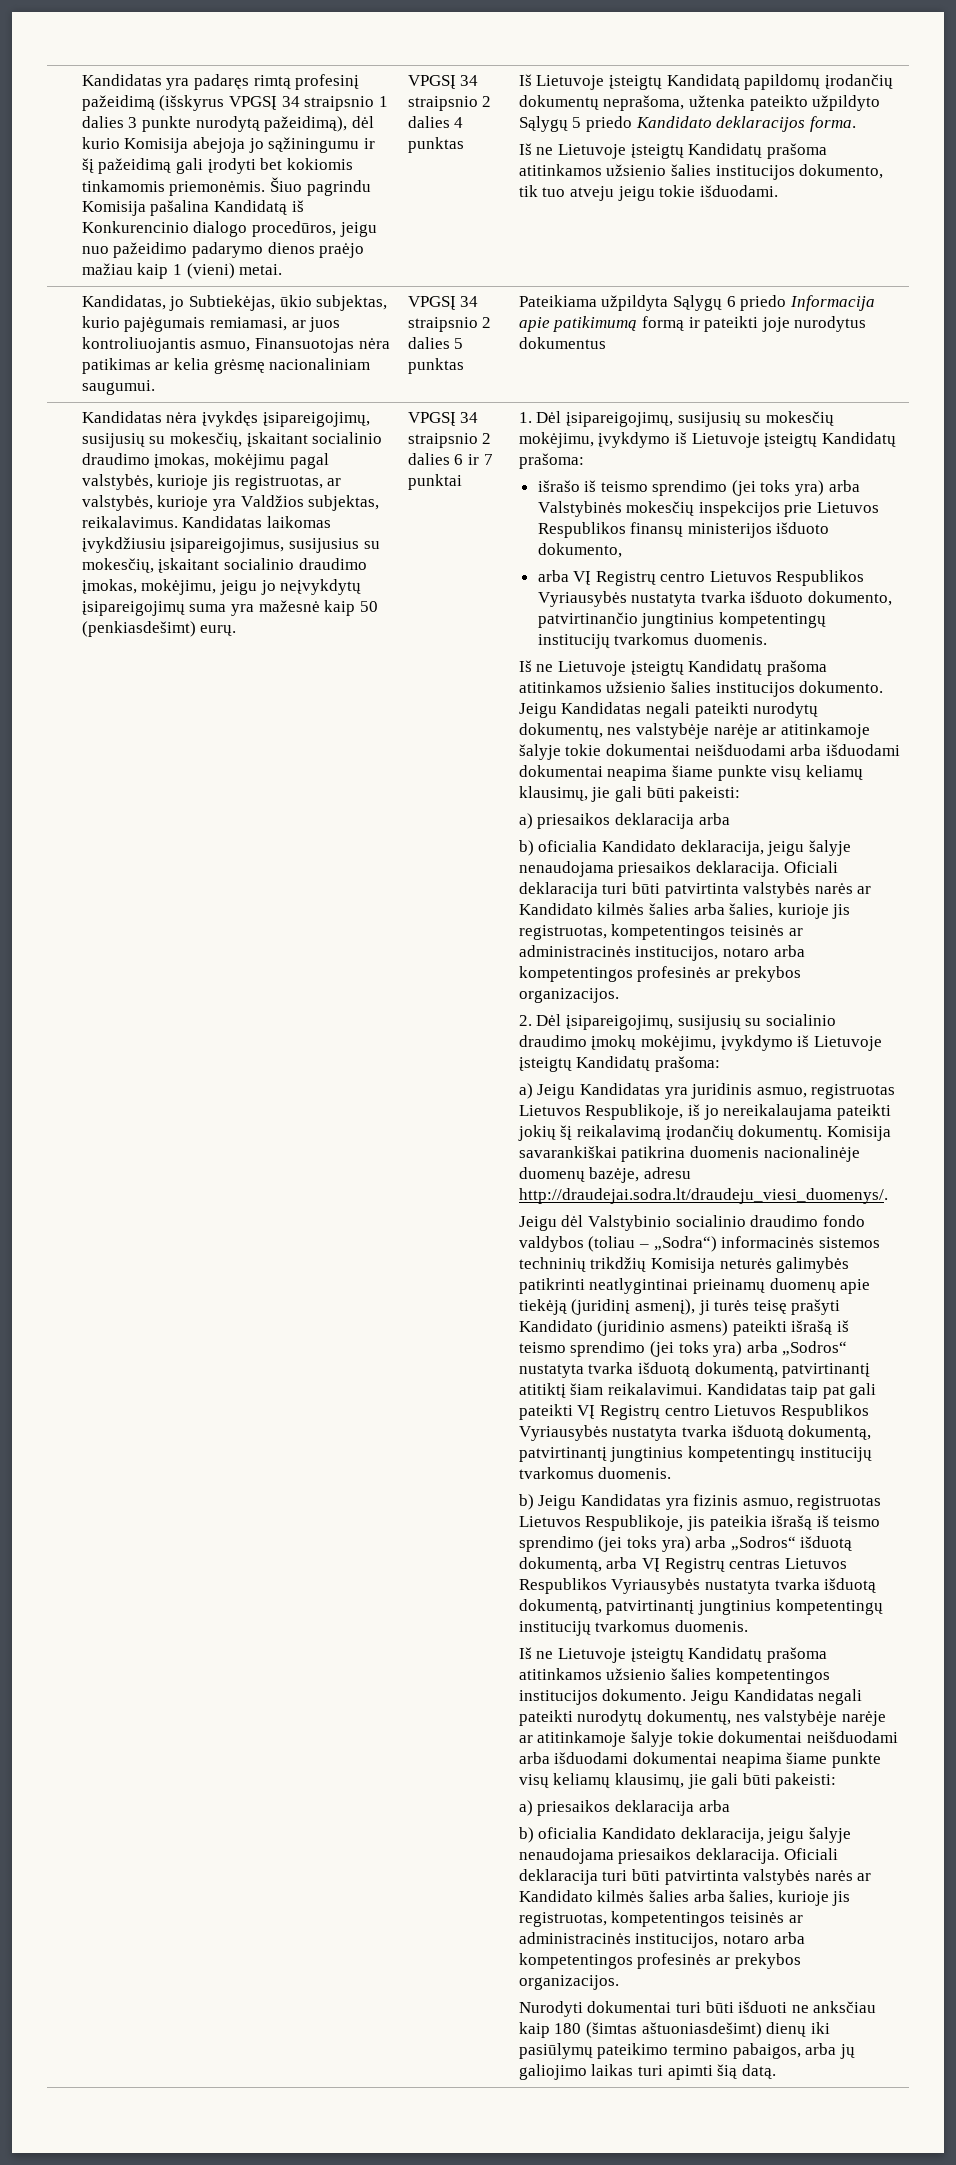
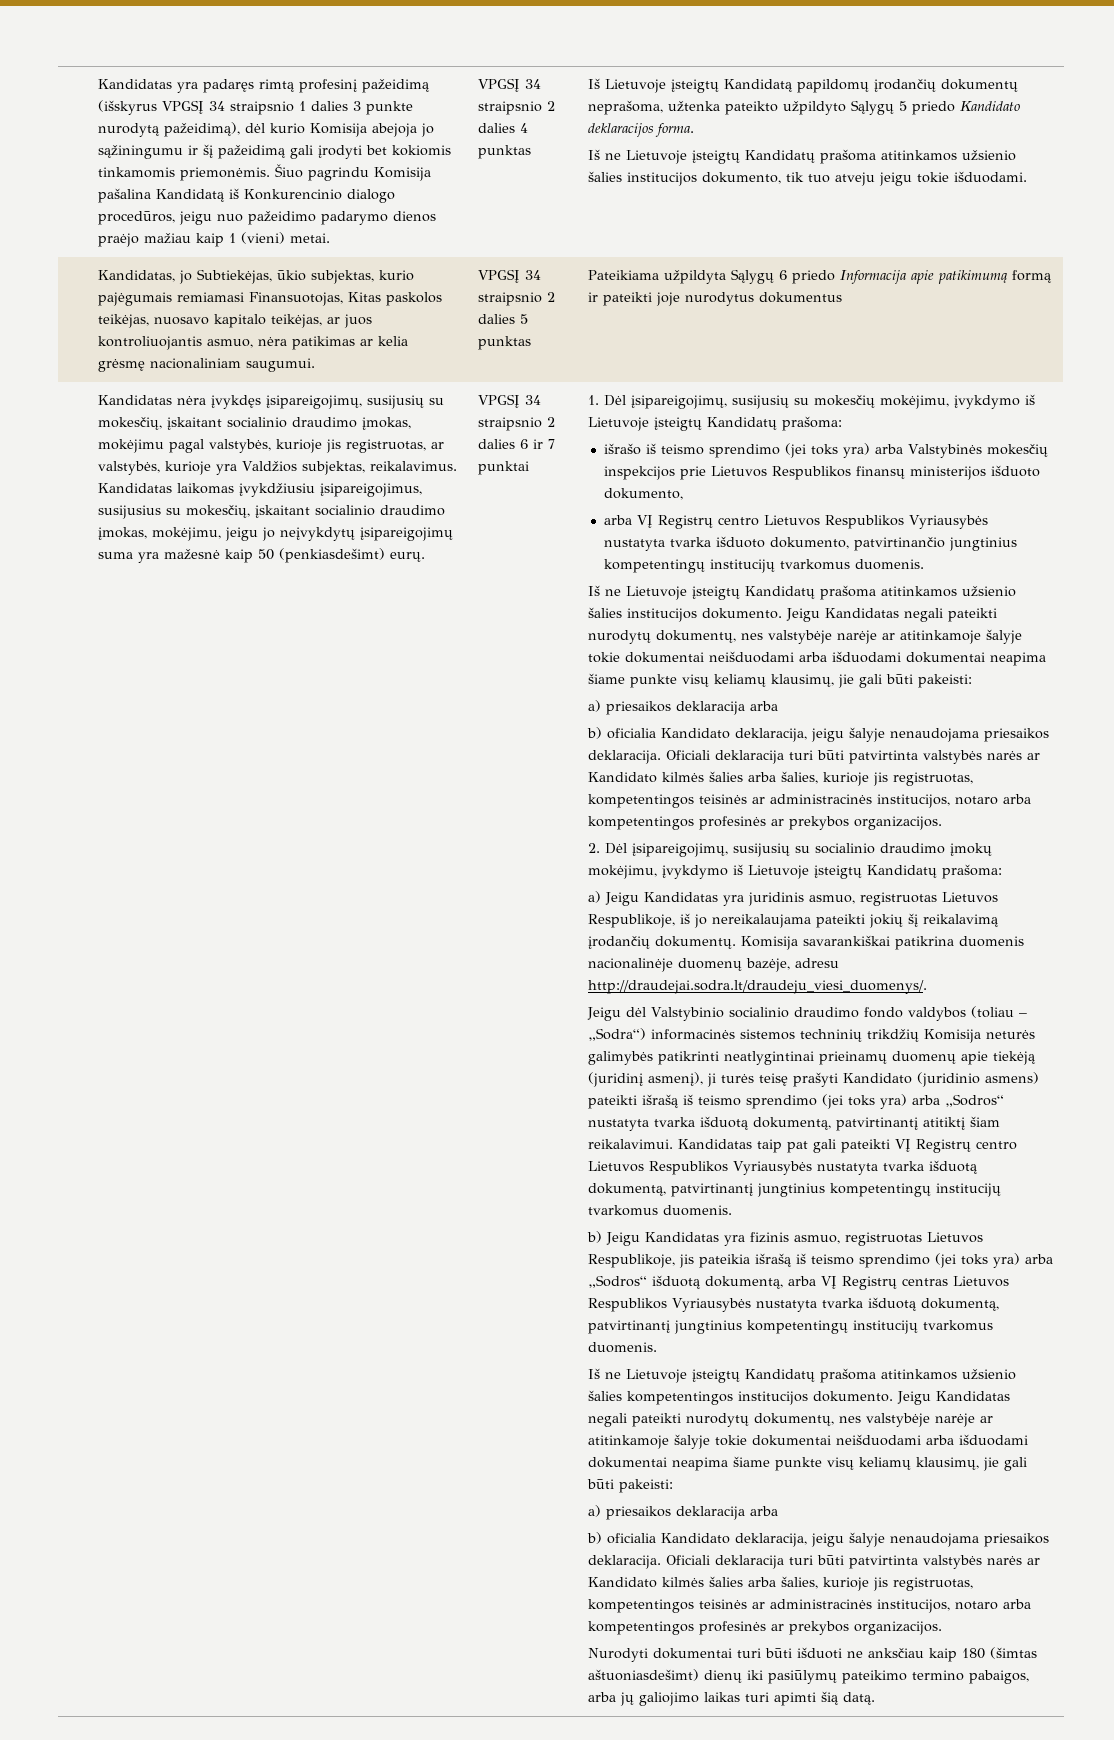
- Kandidatas, jo Subtiekėjas, ūkio subjektas, kurio pajėgumais remiamasi, ar juos kontroliuojantis asmuo, Finansuotojas nėra patikimas ar kelia grėsmę nacionaliniam saugumui.
+ Kandidatas, jo Subtiekėjas, ūkio subjektas, kurio pajėgumais remiamasi Finansuotojas, Kitas paskolos teikėjas, nuosavo kapitalo teikėjas, ar juos kontroliuojantis asmuo, nėra patikimas ar kelia grėsmę nacionaliniam saugumui.

